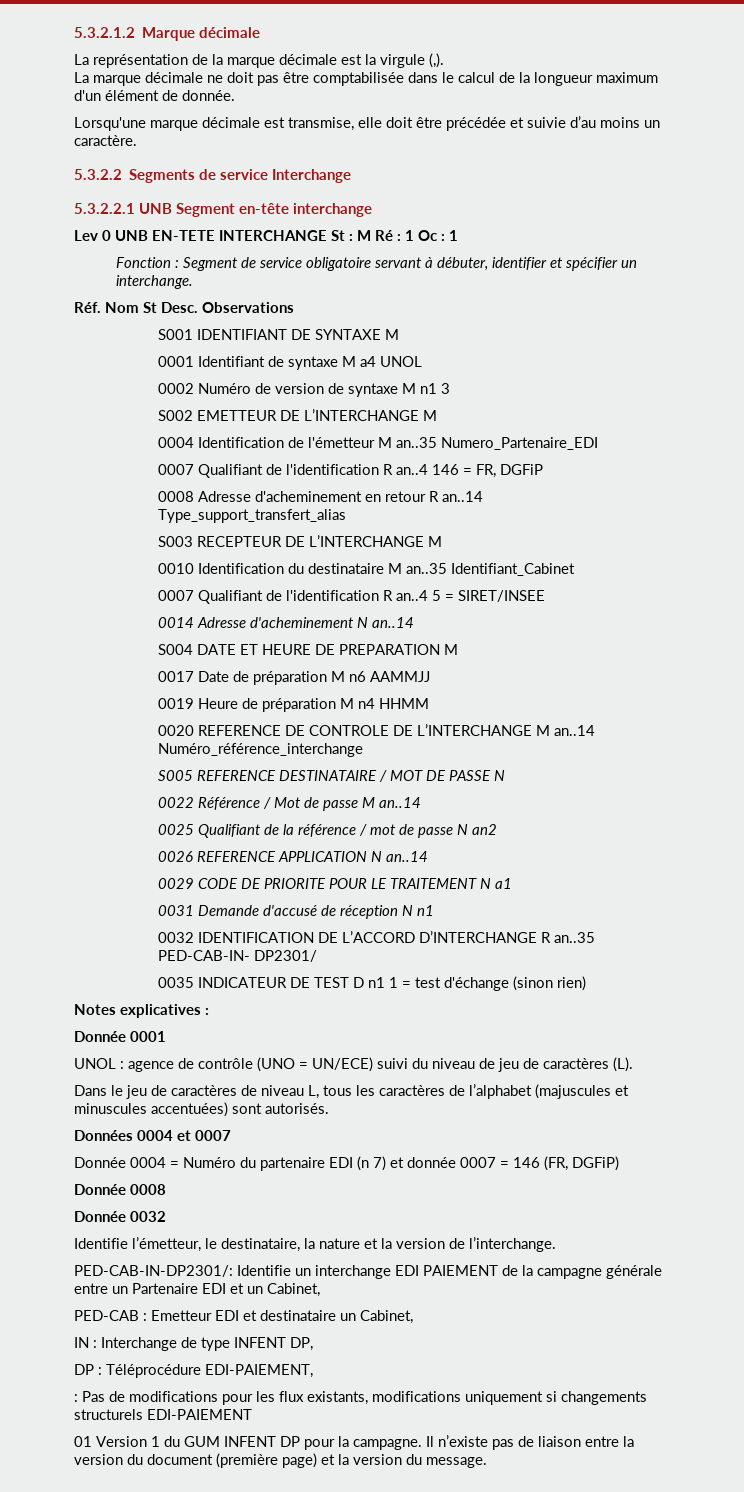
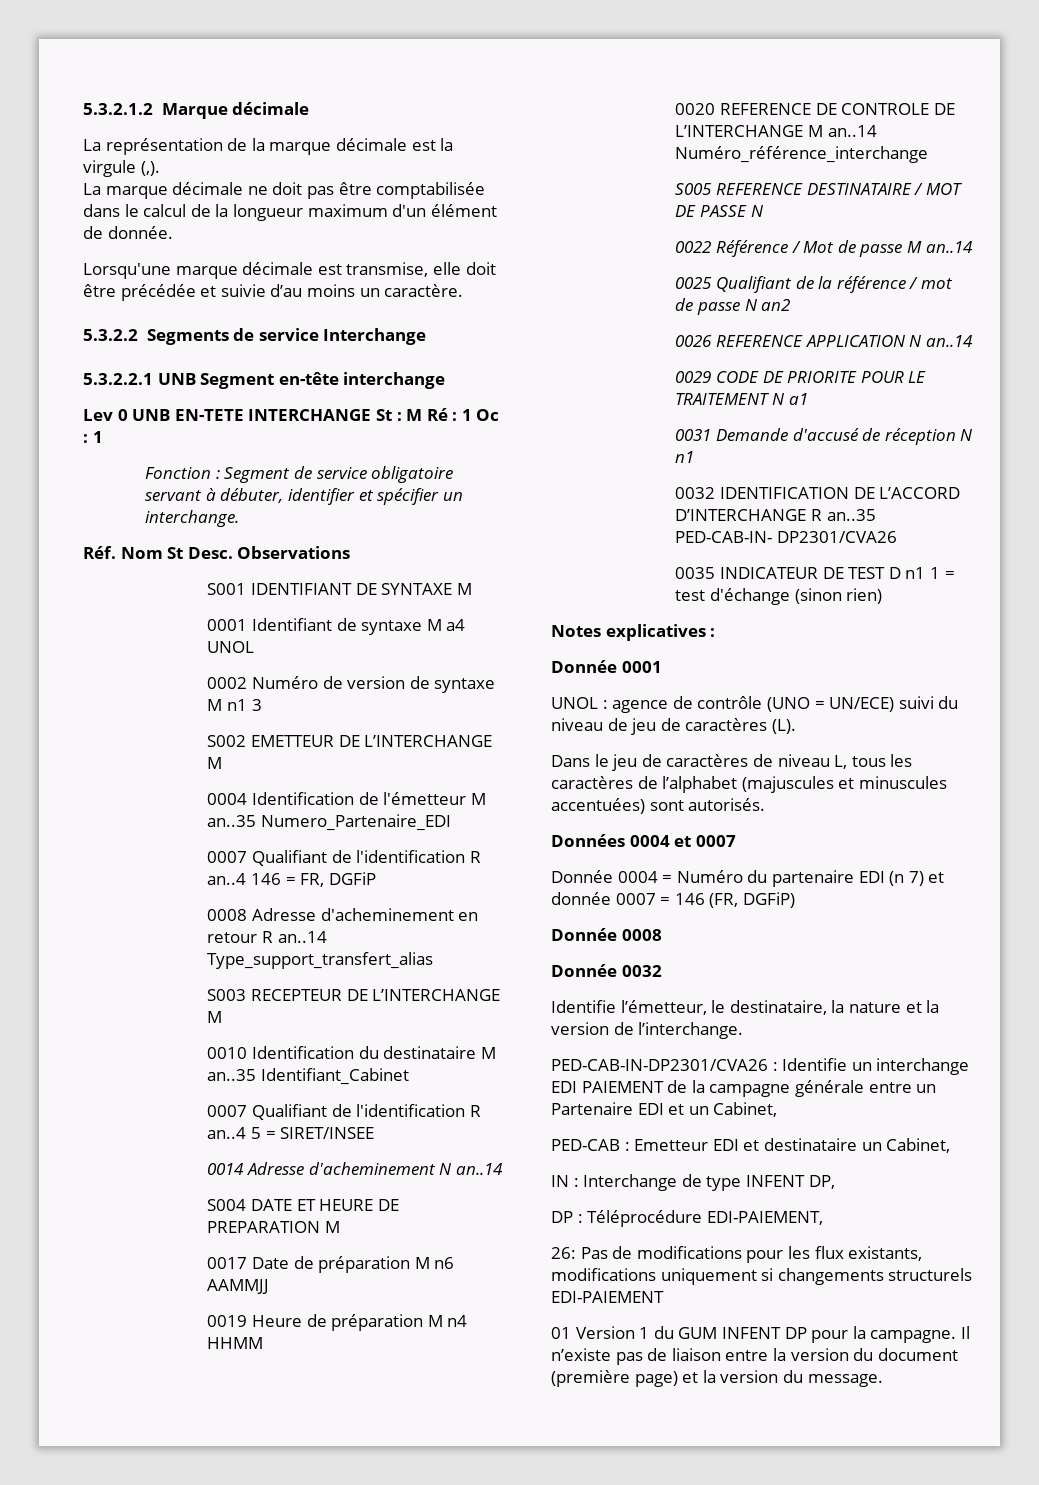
- 0032 IDENTIFICATION DE L’ACCORD D’INTERCHANGE R an..35 PED-CAB-IN- DP2301/
+ 0032 IDENTIFICATION DE L’ACCORD D’INTERCHANGE R an..35 PED-CAB-IN- DP2301/CVA26
- PED-CAB-IN-DP2301/: Identifie un interchange EDI PAIEMENT de la campagne générale entre un Partenaire EDI et un Cabinet,
+ PED-CAB-IN-DP2301/CVA26 : Identifie un interchange EDI PAIEMENT de la campagne générale entre un Partenaire EDI et un Cabinet,
- : Pas de modifications pour les flux existants, modifications uniquement si changements structurels EDI-PAIEMENT
+ 26: Pas de modifications pour les flux existants, modifications uniquement si changements structurels EDI-PAIEMENT

